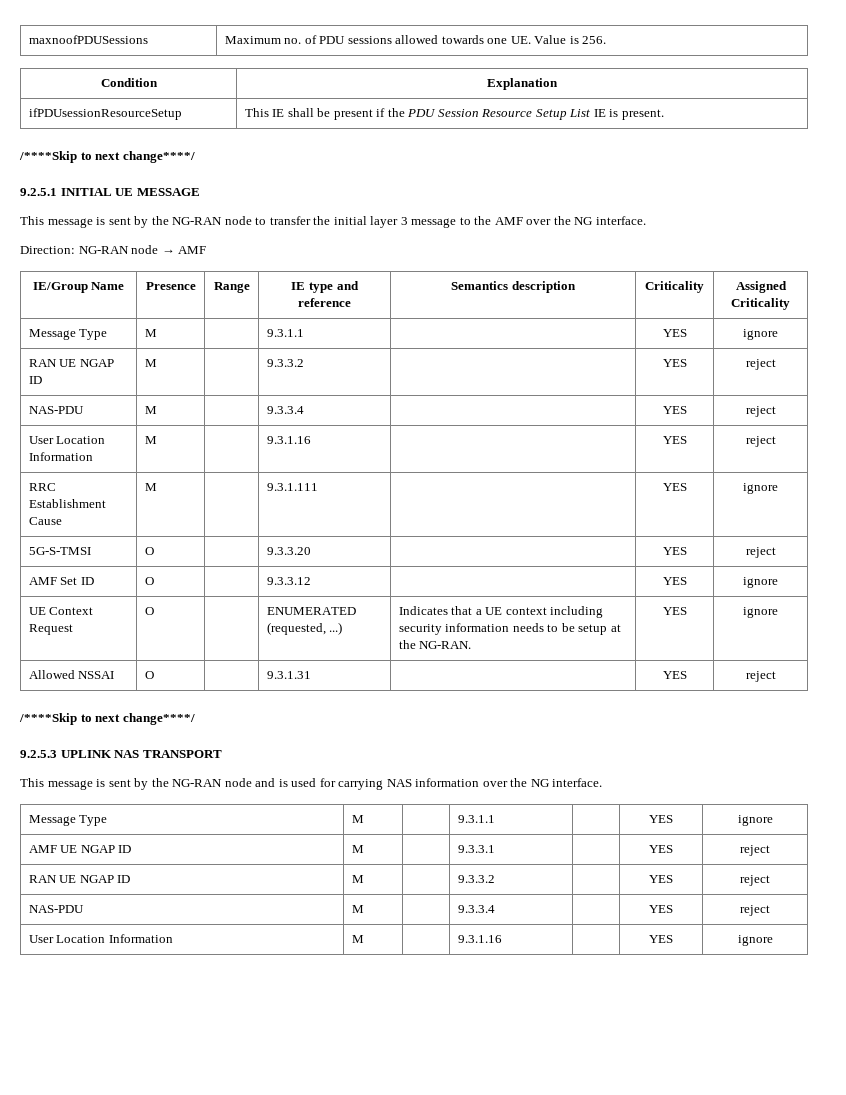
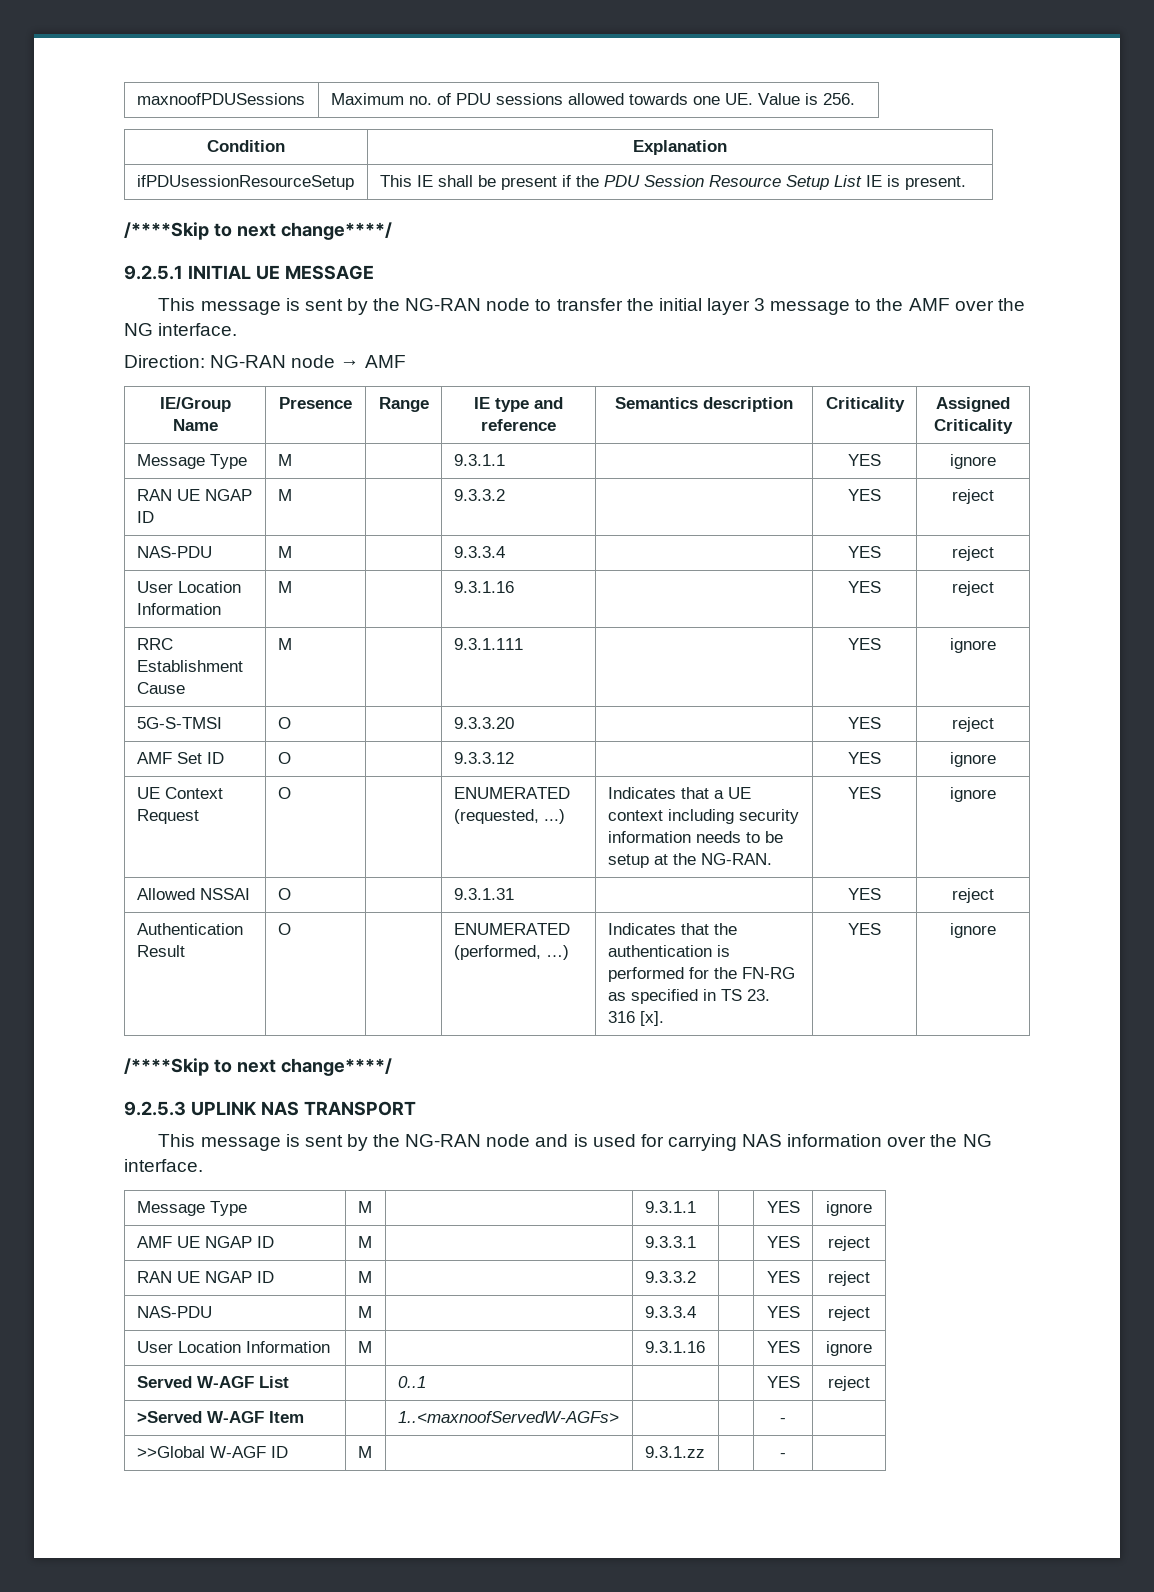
+ Authentication Result | O | | ENUMERATED (performed, …) | Indicates that the authentication is performed for the FN-RG as specified in TS 23. 316 [x]. | YES | ignore
+ Served W-AGF List | | 0..1 | | | YES | reject
+ >Served W-AGF Item | | 1..<maxnoofServedW-AGFs> | | | - |
+ >>Global W-AGF ID | M | | 9.3.1.zz | | - |

